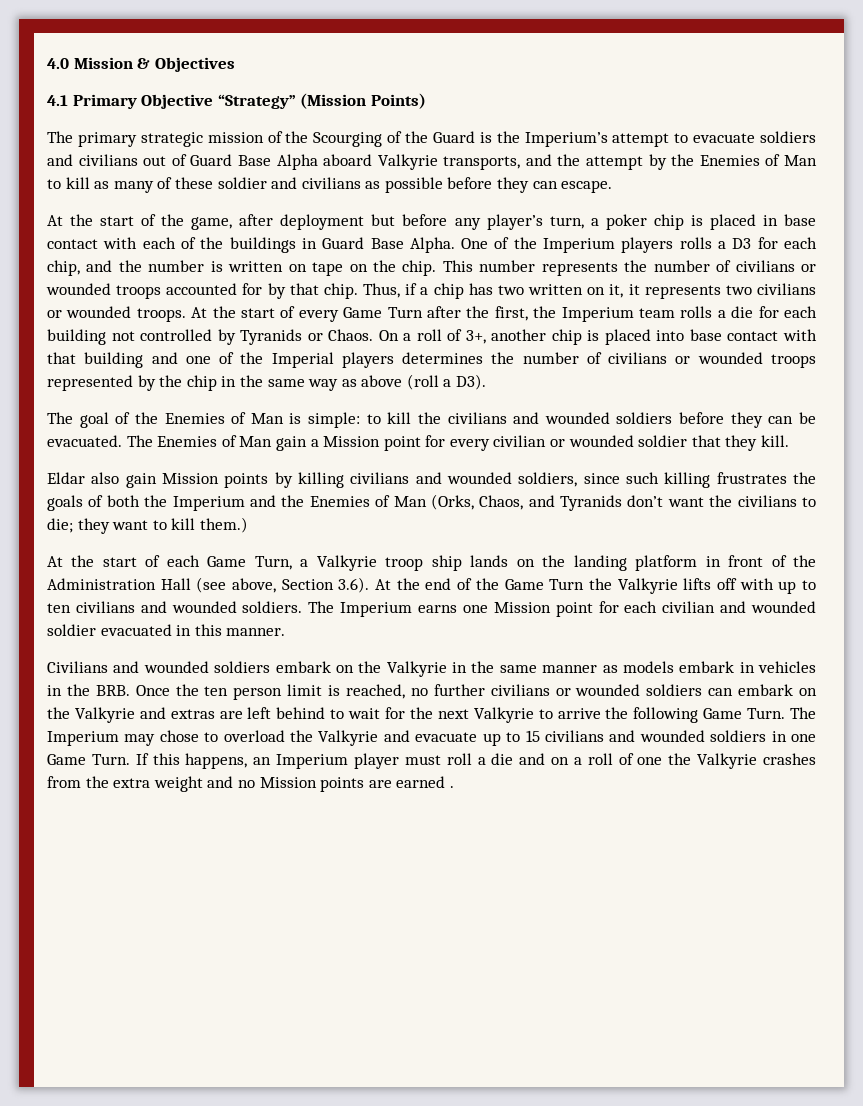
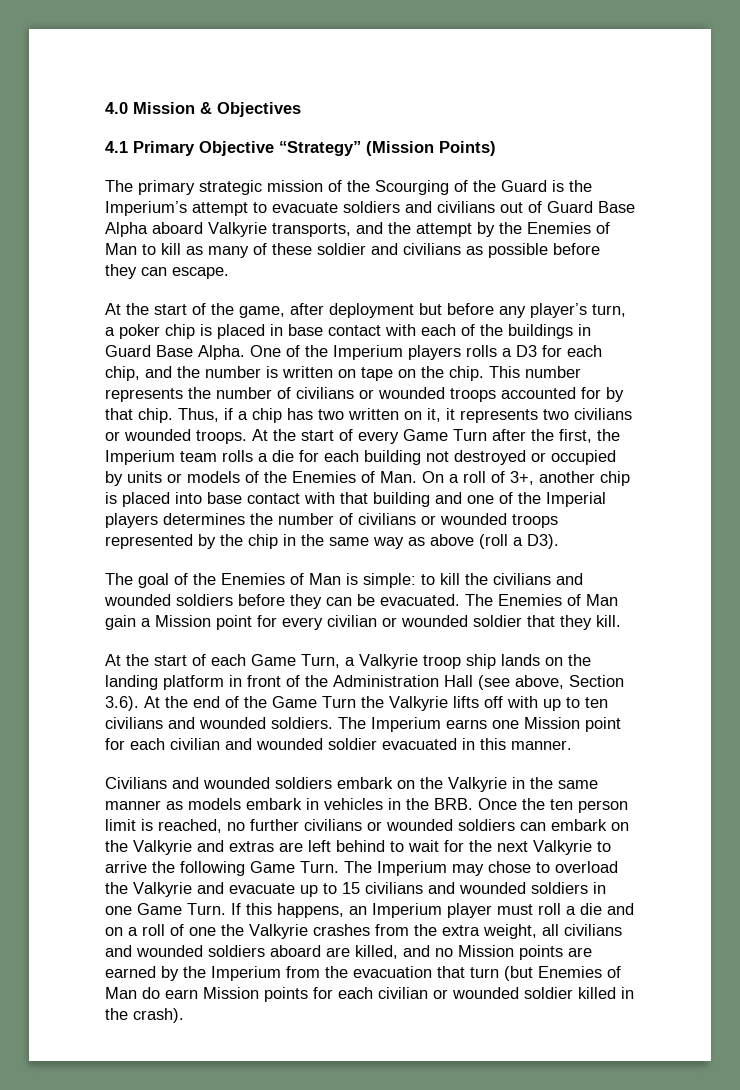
- At the start of every Game Turn after the first, the Imperium team rolls a die for each building not controlled by Tyranids or Chaos. On a roll of 3+, another chip is placed into base contact with that building and one of the Imperial players determines the number of civilians or wounded troops represented by the chip in the same way as above (roll a D3).
+ At the start of every Game Turn after the first, the Imperium team rolls a die for each building not destroyed or occupied by units or models of the Enemies of Man. On a roll of 3+, another chip is placed into base contact with that building and one of the Imperial players determines the number of civilians or wounded troops represented by the chip in the same way as above (roll a D3).
- Eldar also gain Mission points by killing civilians and wounded soldiers, since such killing frustrates the goals of both the Imperium and the Enemies of Man (Orks, Chaos, and Tyranids don’t want the civilians to die; they want to kill them.)
- If this happens, an Imperium player must roll a die and on a roll of one the Valkyrie crashes from the extra weight and no Mission points are earned .
+ If this happens, an Imperium player must roll a die and on a roll of one the Valkyrie crashes from the extra weight, all civilians and wounded soldiers aboard are killed, and no Mission points are earned by the Imperium from the evacuation that turn (but Enemies of Man do earn Mission points for each civilian or wounded soldier killed in the crash).

